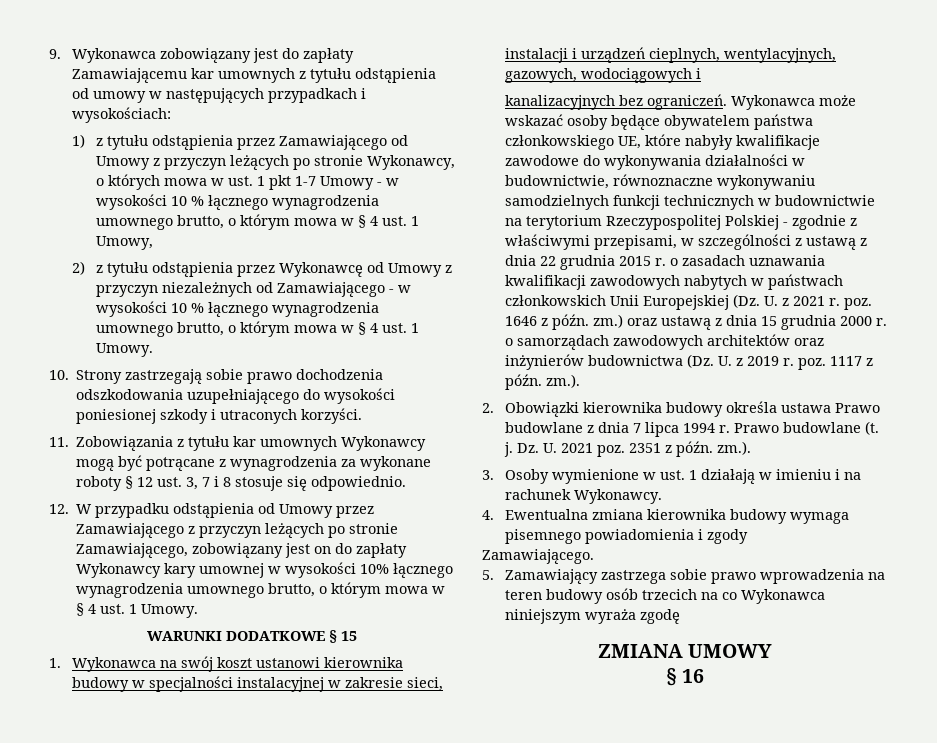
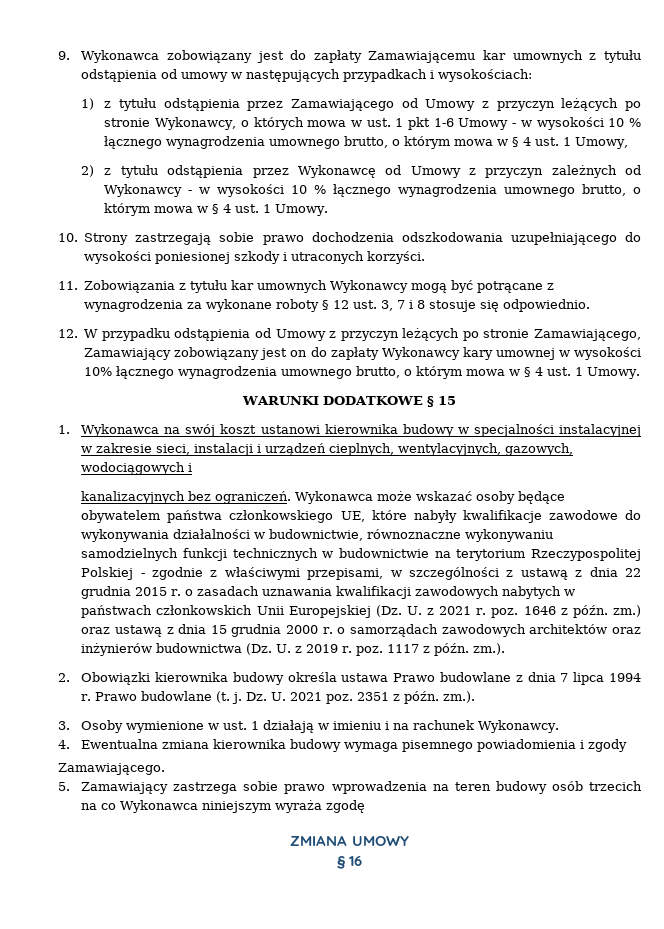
- 1) z tytułu odstąpienia przez Zamawiającego od Umowy z przyczyn leżących po stronie Wykonawcy, o których mowa w ust. 1 pkt 1-7 Umowy - w wysokości 10 % łącznego wynagrodzenia umownego brutto, o którym mowa w § 4 ust. 1 Umowy,
+ 1) z tytułu odstąpienia przez Zamawiającego od Umowy z przyczyn leżących po stronie Wykonawcy, o których mowa w ust. 1 pkt 1-6 Umowy - w wysokości 10 % łącznego wynagrodzenia umownego brutto, o którym mowa w § 4 ust. 1 Umowy,
- 2) z tytułu odstąpienia przez Wykonawcę od Umowy z przyczyn niezależnych od Zamawiającego - w wysokości 10 % łącznego wynagrodzenia umownego brutto, o którym mowa w § 4 ust. 1 Umowy.
+ 2) z tytułu odstąpienia przez Wykonawcę od Umowy z przyczyn zależnych od Wykonawcy - w wysokości 10 % łącznego wynagrodzenia umownego brutto, o którym mowa w § 4 ust. 1 Umowy.
- 12. W przypadku odstąpienia od Umowy przez Zamawiającego z przyczyn leżących po stronie Zamawiającego, zobowiązany jest on do zapłaty Wykonawcy kary umownej w wysokości 10% łącznego wynagrodzenia umownego brutto, o którym mowa w § 4 ust. 1 Umowy.
+ 12. W przypadku odstąpienia od Umowy z przyczyn leżących po stronie Zamawiającego, Zamawiający zobowiązany jest on do zapłaty Wykonawcy kary umownej w wysokości 10% łącznego wynagrodzenia umownego brutto, o którym mowa w § 4 ust. 1 Umowy.

